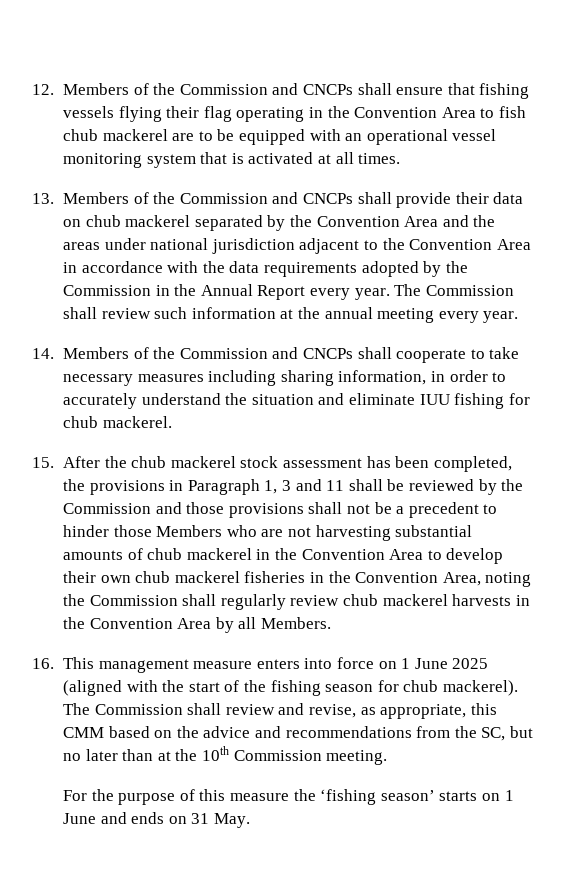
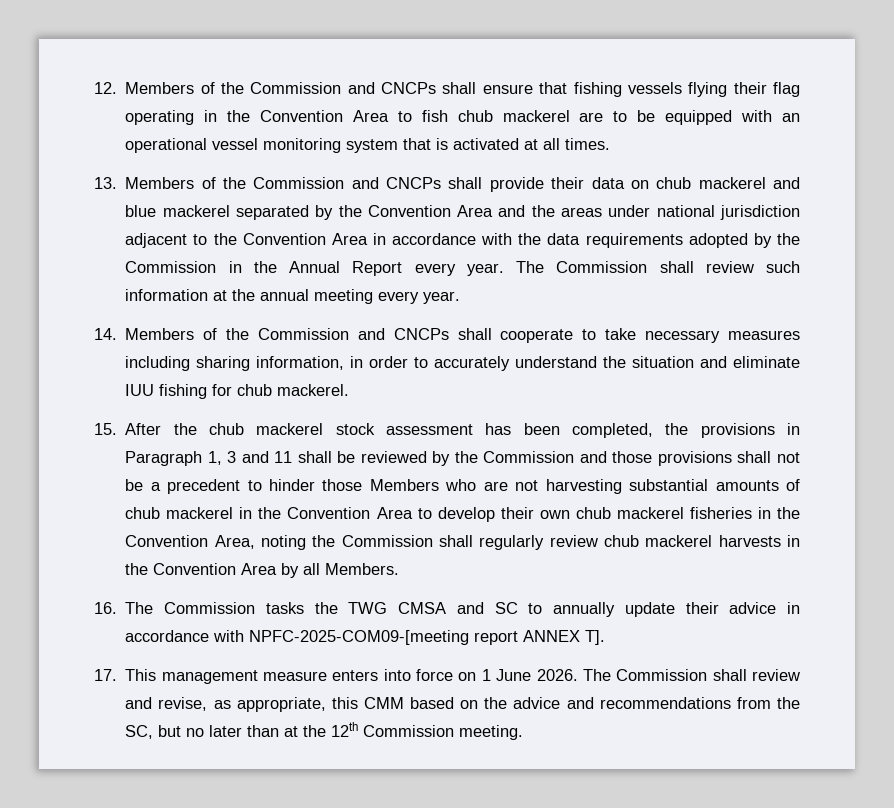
- 13. Members of the Commission and CNCPs shall provide their data on chub mackerel separated by the Convention Area and the areas under national jurisdiction adjacent to the Convention Area in accordance with the data requirements adopted by the Commission in the Annual Report every year.
+ 13. Members of the Commission and CNCPs shall provide their data on chub mackerel and blue mackerel separated by the Convention Area and the areas under national jurisdiction adjacent to the Convention Area in accordance with the data requirements adopted by the Commission in the Annual Report every year.
- 16. This management measure enters into force on 1 June 2025 (aligned with the start of the fishing season for chub mackerel).
+ 16. The Commission tasks the TWG CMSA and SC to annually update their advice in accordance with NPFC-2025-COM09-[meeting report ANNEX T].
+ 17. This management measure enters into force on 1 June 2026.
- The Commission shall review and revise, as appropriate, this CMM based on the advice and recommendations from the SC, but no later than at the 10th Commission meeting.
+ The Commission shall review and revise, as appropriate, this CMM based on the advice and recommendations from the SC, but no later than at the 12th Commission meeting.
- For the purpose of this measure the ‘fishing season’ starts on 1 June and ends on 31 May.

